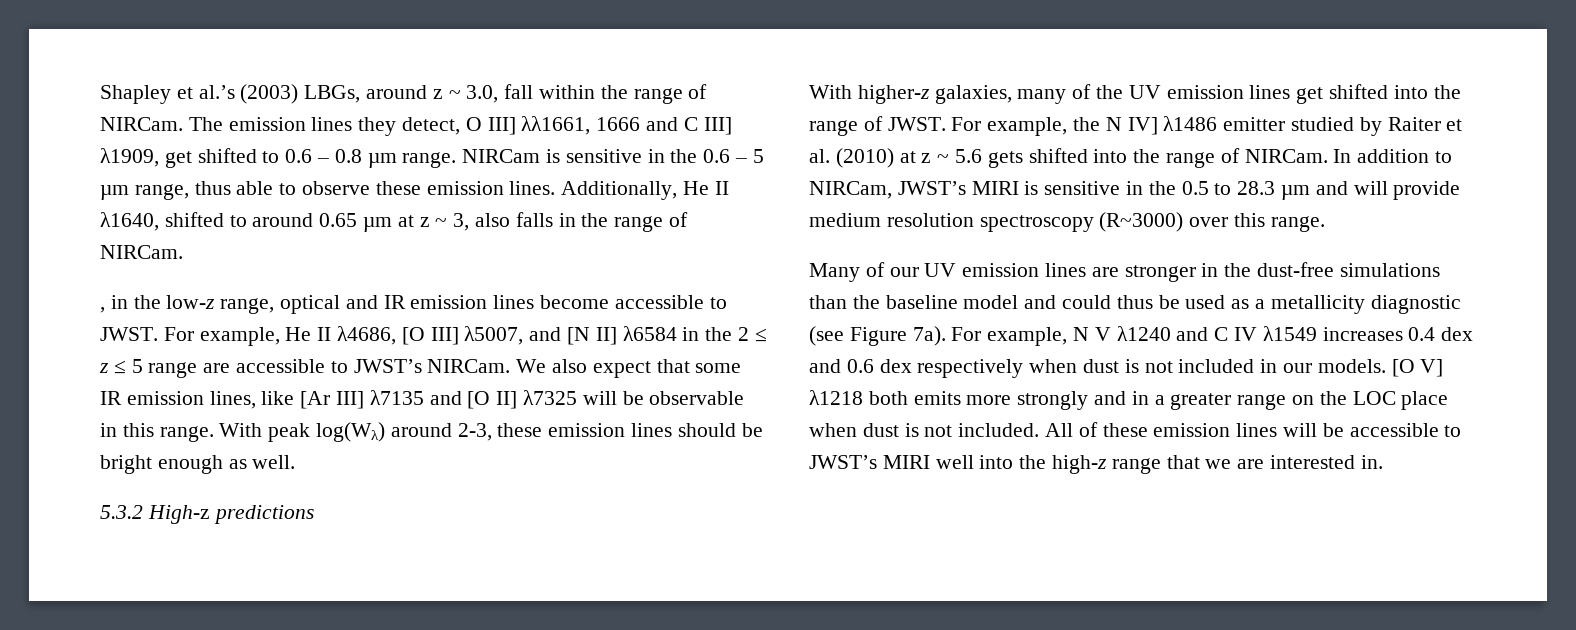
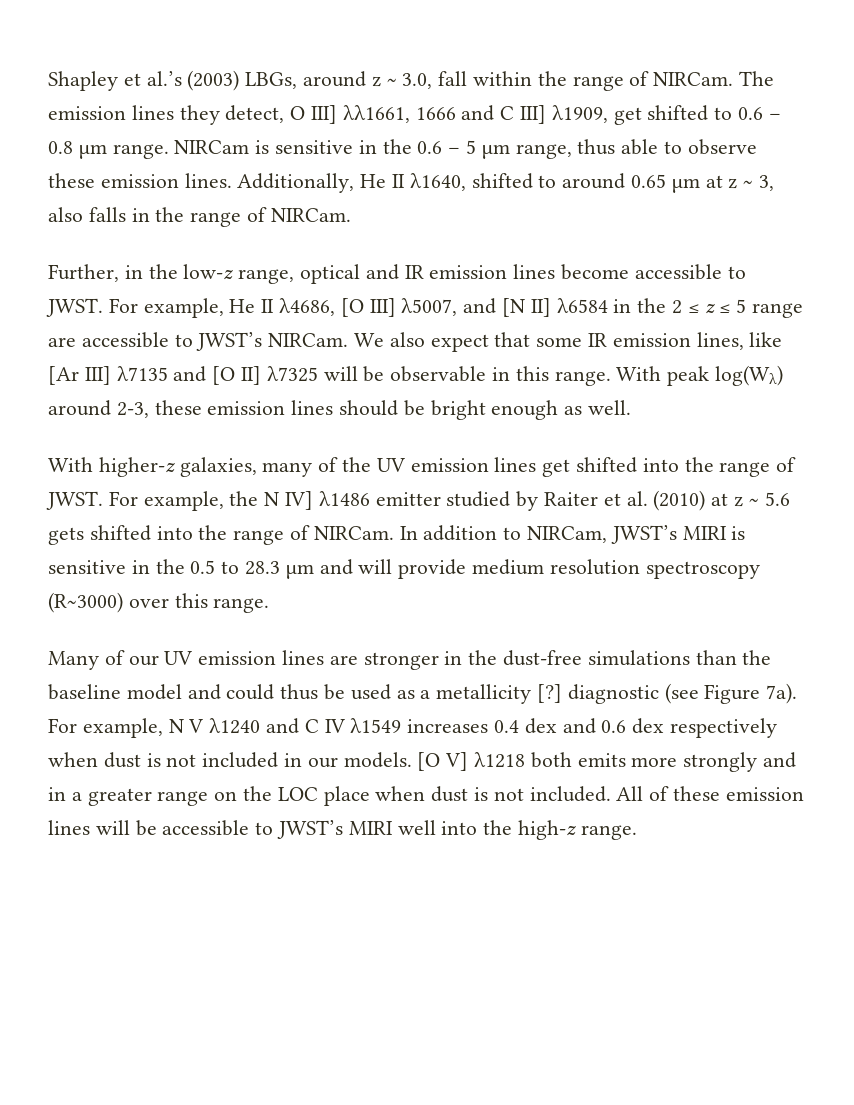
- , in the low-z range, optical and IR emission lines become accessible to JWST.
+ Further, in the low-z range, optical and IR emission lines become accessible to JWST.
- 5.3.2 High-z predictions
- Many of our UV emission lines are stronger in the dust-free simulations than the baseline model and could thus be used as a metallicity diagnostic (see Figure 7a).
+ Many of our UV emission lines are stronger in the dust-free simulations than the baseline model and could thus be used as a metallicity [?] diagnostic (see Figure 7a).
- All of these emission lines will be accessible to JWST’s MIRI well into the high-z range that we are interested in.
+ All of these emission lines will be accessible to JWST’s MIRI well into the high-z range.

